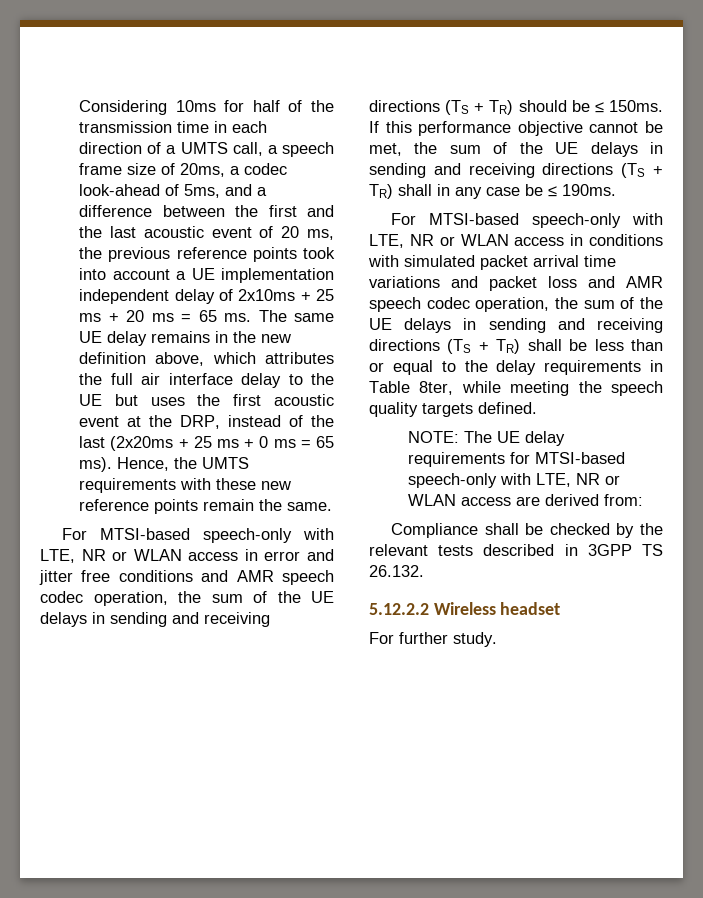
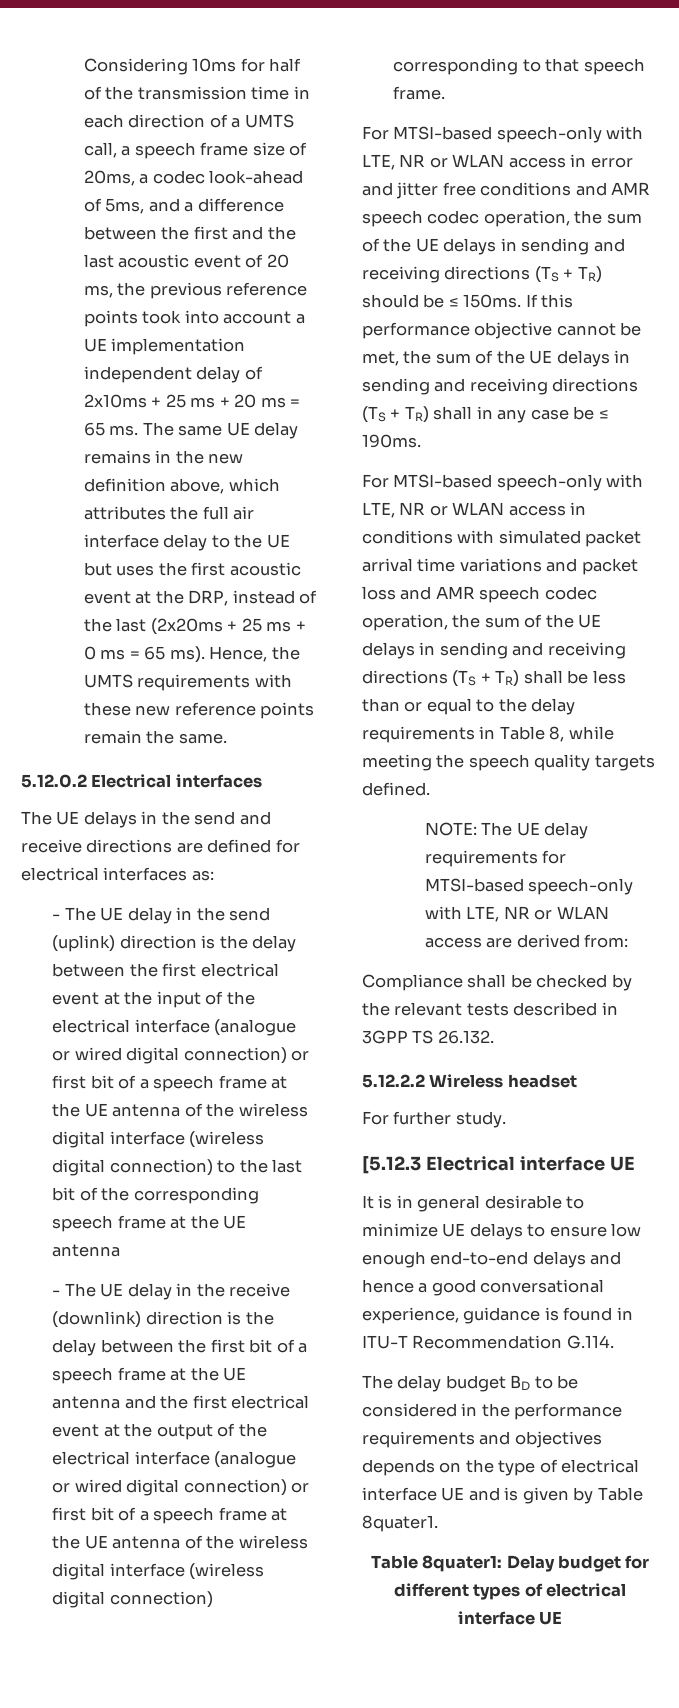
+ 5.12.0.2 Electrical interfaces
+ The UE delays in the send and receive directions are defined for electrical interfaces as:
+ - The UE delay in the send (uplink) direction is the delay between the first electrical event at the input of the electrical interface (analogue or wired digital connection) or first bit of a speech frame at the UE antenna of the wireless digital interface (wireless digital connection) to the last bit of the corresponding speech frame at the UE antenna
+ - The UE delay in the receive (downlink) direction is the delay between the first bit of a speech frame at the UE antenna and the first electrical event at the output of the electrical interface (analogue or wired digital connection) or first bit of a speech frame at the UE antenna of the wireless digital interface (wireless digital connection) corresponding to that speech frame.
- For MTSI-based speech-only with LTE, NR or WLAN access in conditions with simulated packet arrival time variations and packet loss and AMR speech codec operation, the sum of the UE delays in sending and receiving directions (TS + TR) shall be less than or equal to the delay requirements in Table 8ter, while meeting the speech quality targets defined.
+ For MTSI-based speech-only with LTE, NR or WLAN access in conditions with simulated packet arrival time variations and packet loss and AMR speech codec operation, the sum of the UE delays in sending and receiving directions (TS + TR) shall be less than or equal to the delay requirements in Table 8, while meeting the speech quality targets defined.
+ [5.12.3 Electrical interface UE
+ It is in general desirable to minimize UE delays to ensure low enough end-to-end delays and hence a good conversational experience, guidance is found in ITU-T Recommendation G.114.
+ The delay budget BD to be considered in the performance requirements and objectives depends on the type of electrical interface UE and is given by Table 8quater1.
+ Table 8quater1: Delay budget for different types of electrical interface UE

